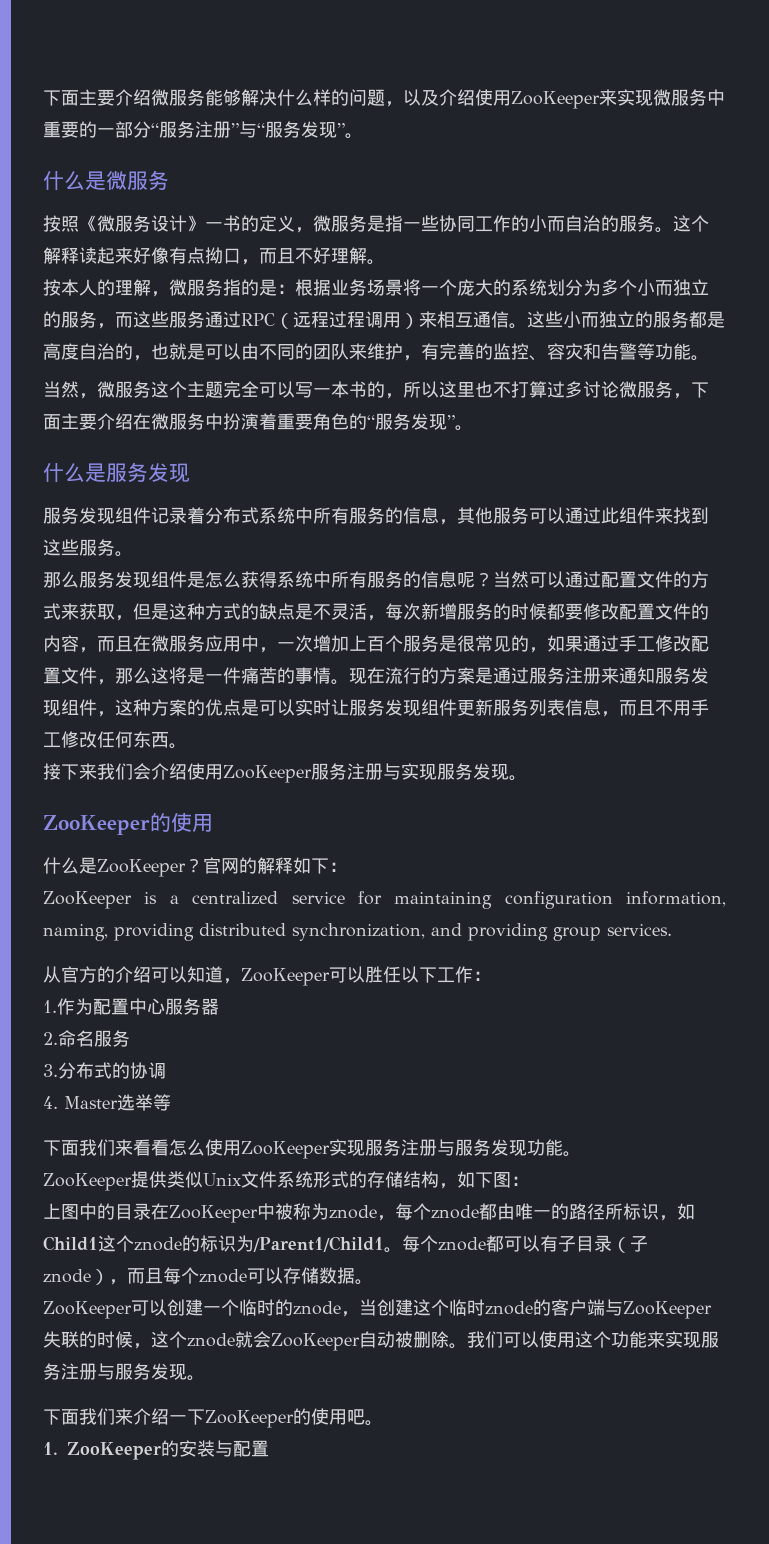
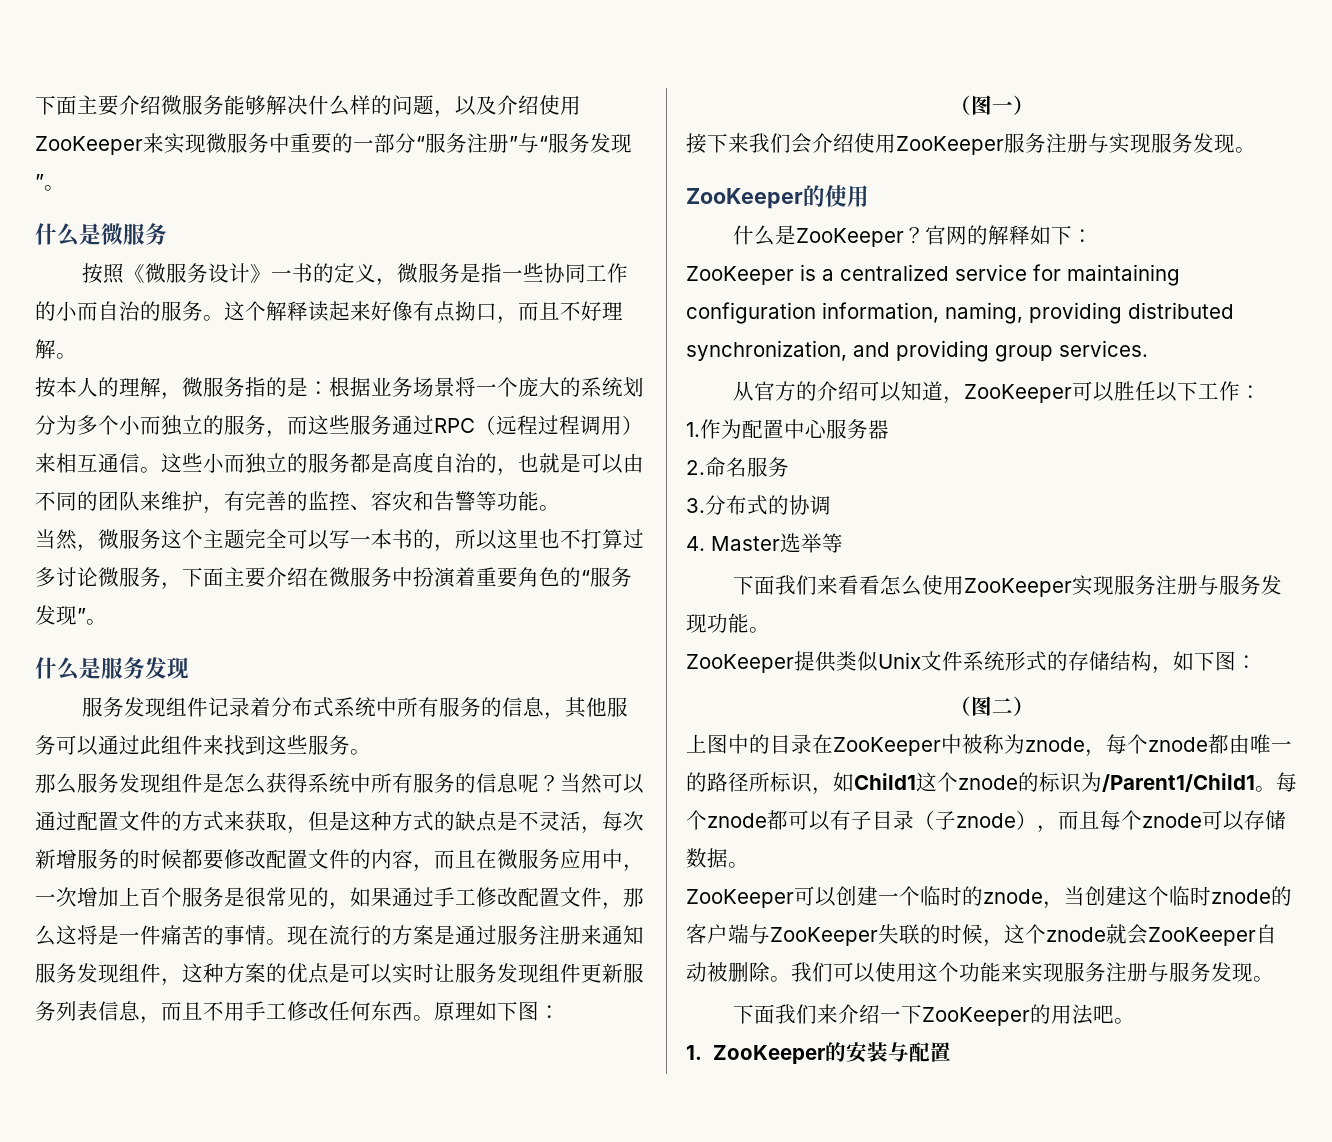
+ 原理如下图：
+ （图一）
+ （图二）
- 下面我们来介绍一下ZooKeeper的使用吧。
+ 下面我们来介绍一下ZooKeeper的用法吧。

